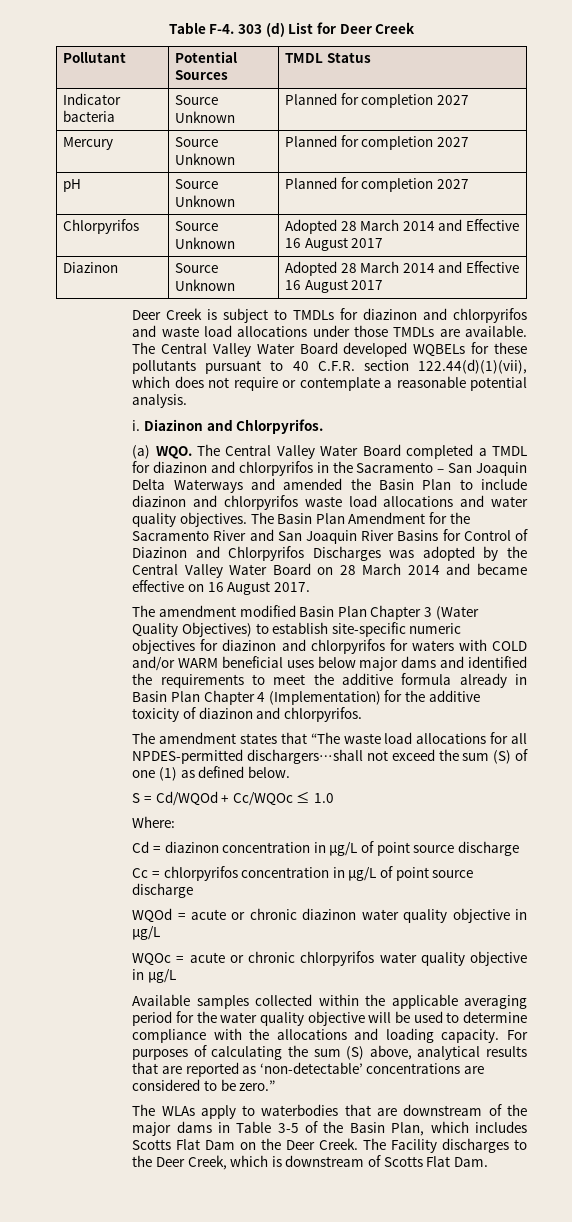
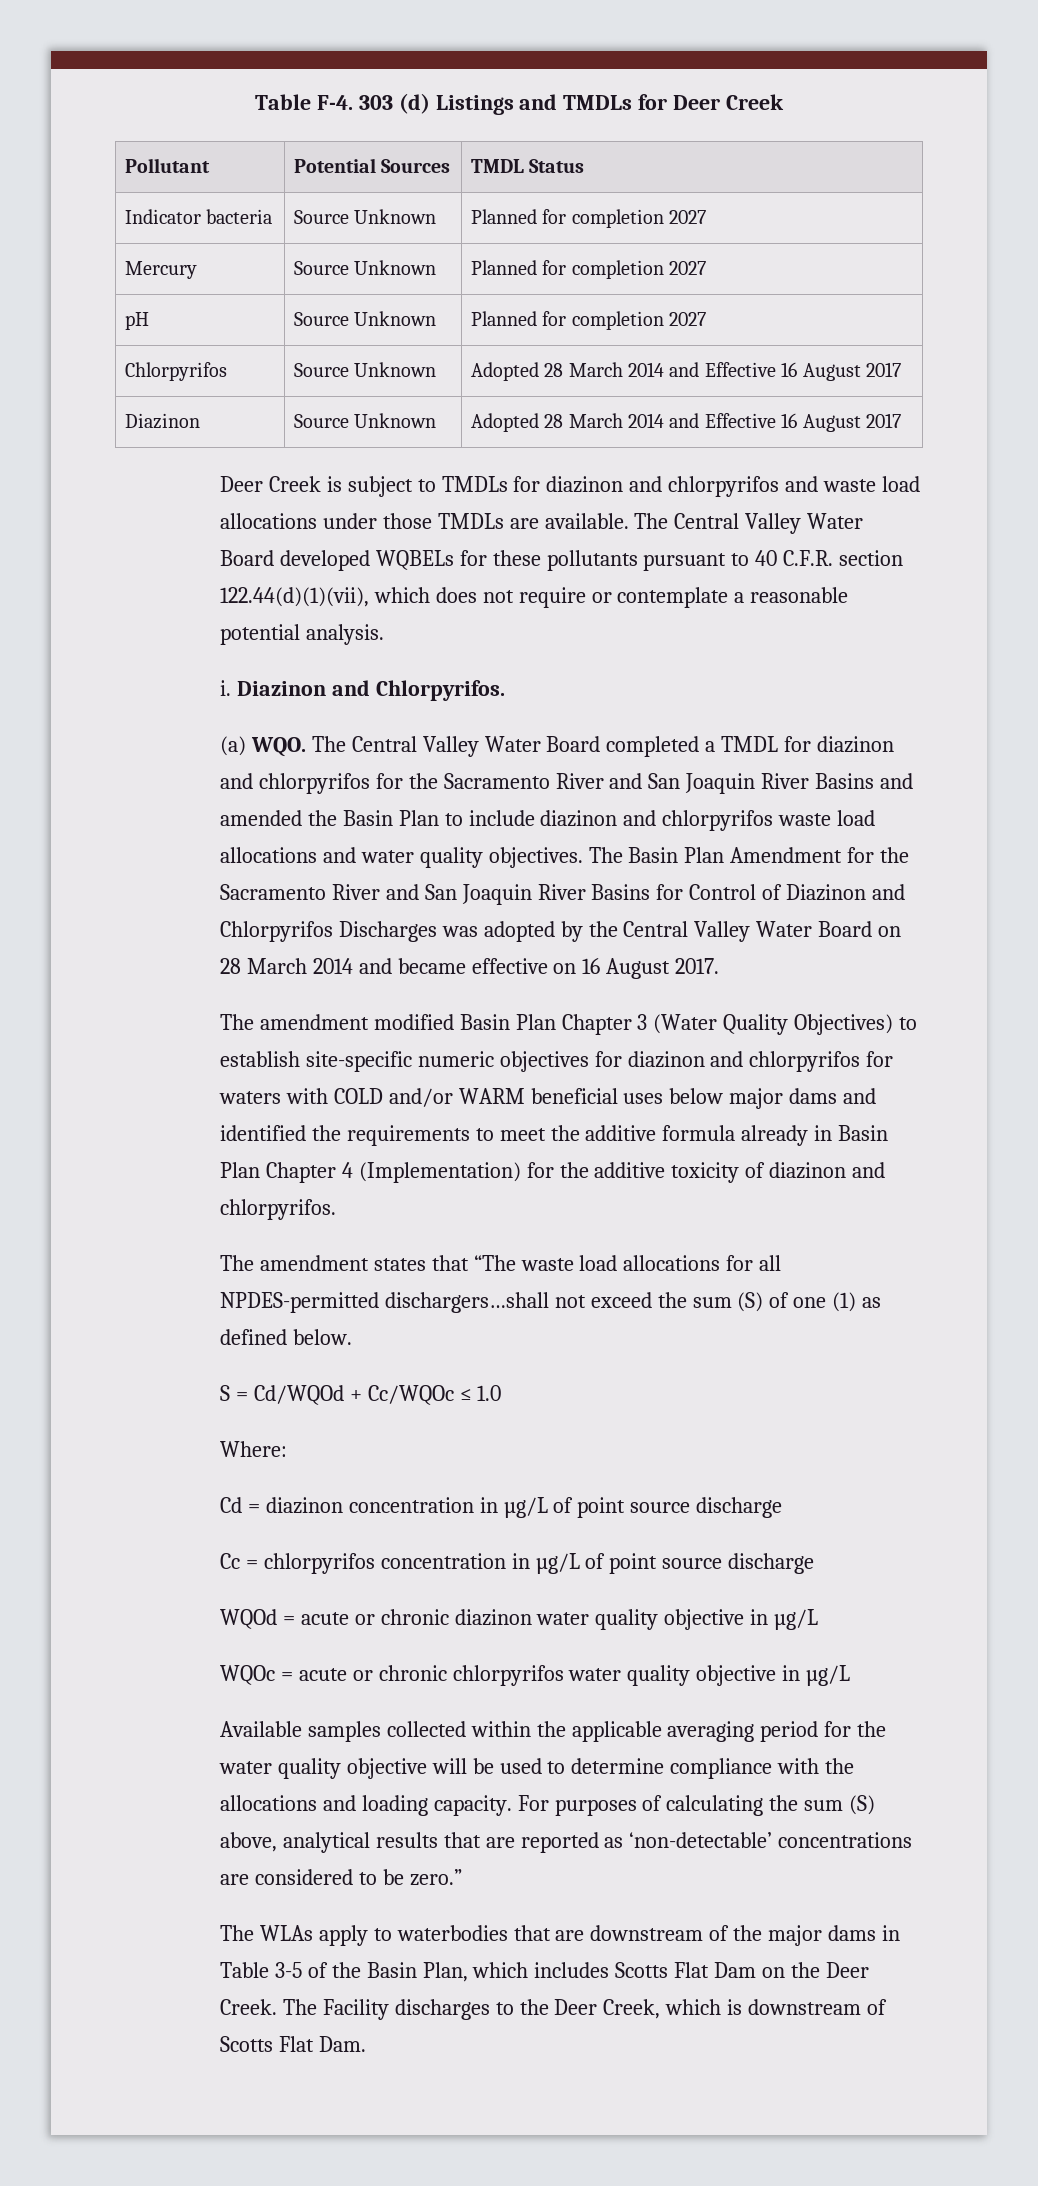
- Table F-4. 303 (d) List for Deer Creek
+ Table F-4. 303 (d) Listings and TMDLs for Deer Creek
- (a) WQO. The Central Valley Water Board completed a TMDL for diazinon and chlorpyrifos in the Sacramento – San Joaquin Delta Waterways and amended the Basin Plan to include diazinon and chlorpyrifos waste load allocations and water quality objectives.
+ (a) WQO. The Central Valley Water Board completed a TMDL for diazinon and chlorpyrifos for the Sacramento River and San Joaquin River Basins and amended the Basin Plan to include diazinon and chlorpyrifos waste load allocations and water quality objectives.

